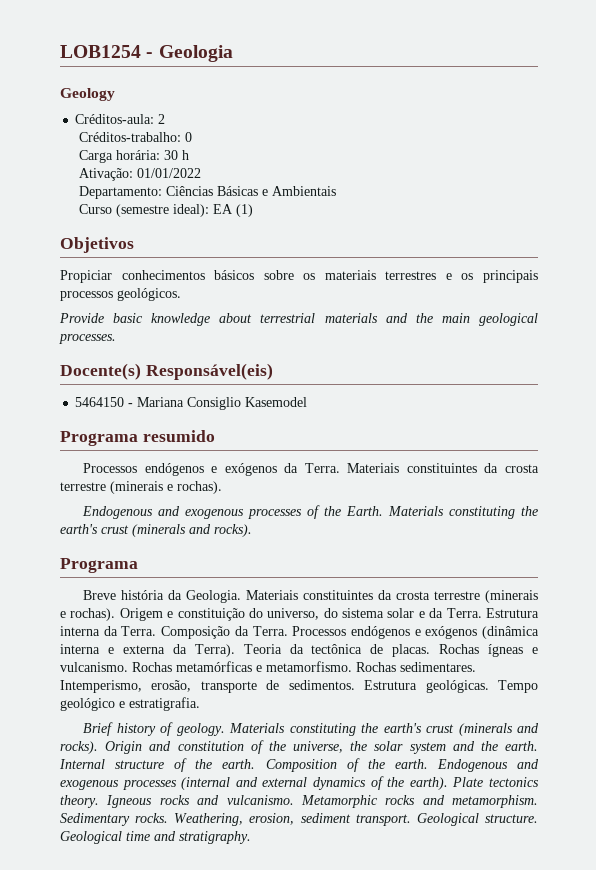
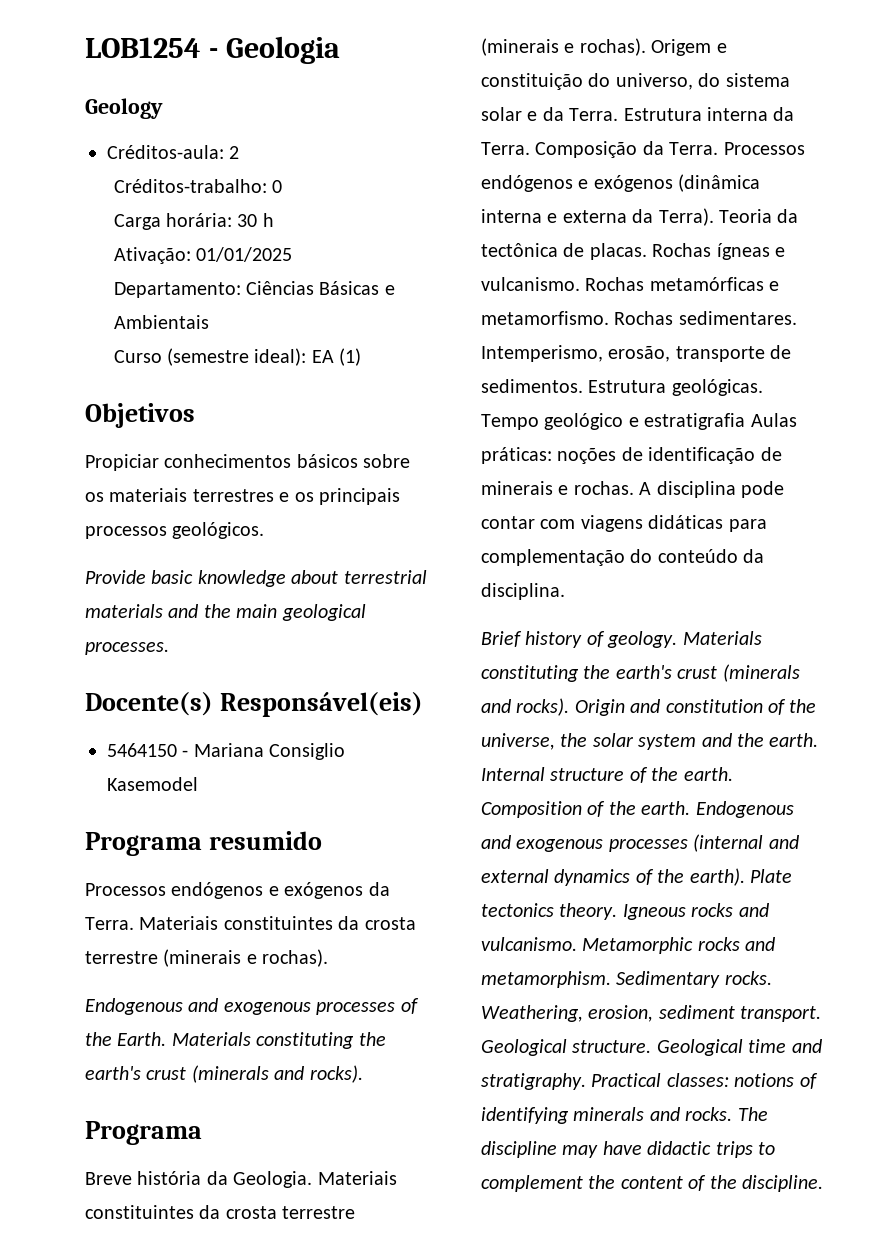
- Ativação: 01/01/2022
+ Ativação: 01/01/2025
- Tempo geológico e estratigrafia.
+ Tempo geológico e estratigrafia Aulas práticas: noções de identificação de minerais e rochas. A disciplina pode contar com viagens didáticas para complementação do conteúdo da disciplina.
+ Practical classes: notions of identifying minerals and rocks. The discipline may have didactic trips to complement the content of the discipline.

